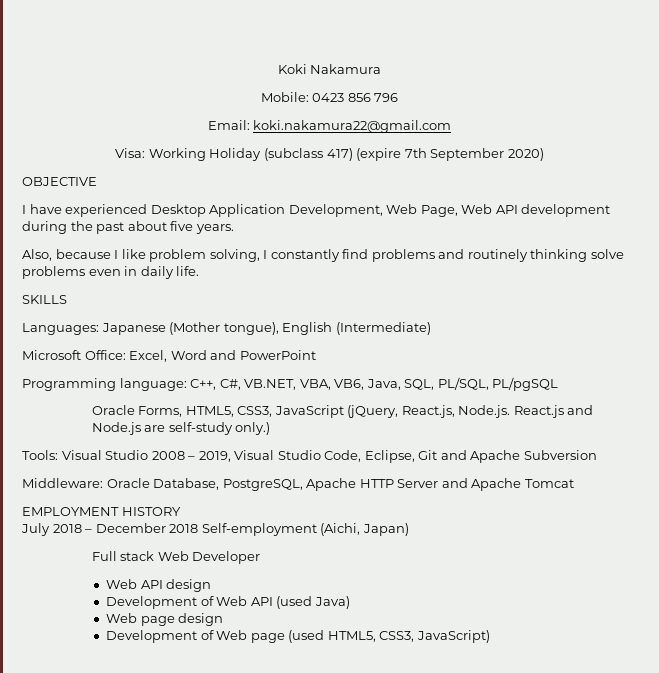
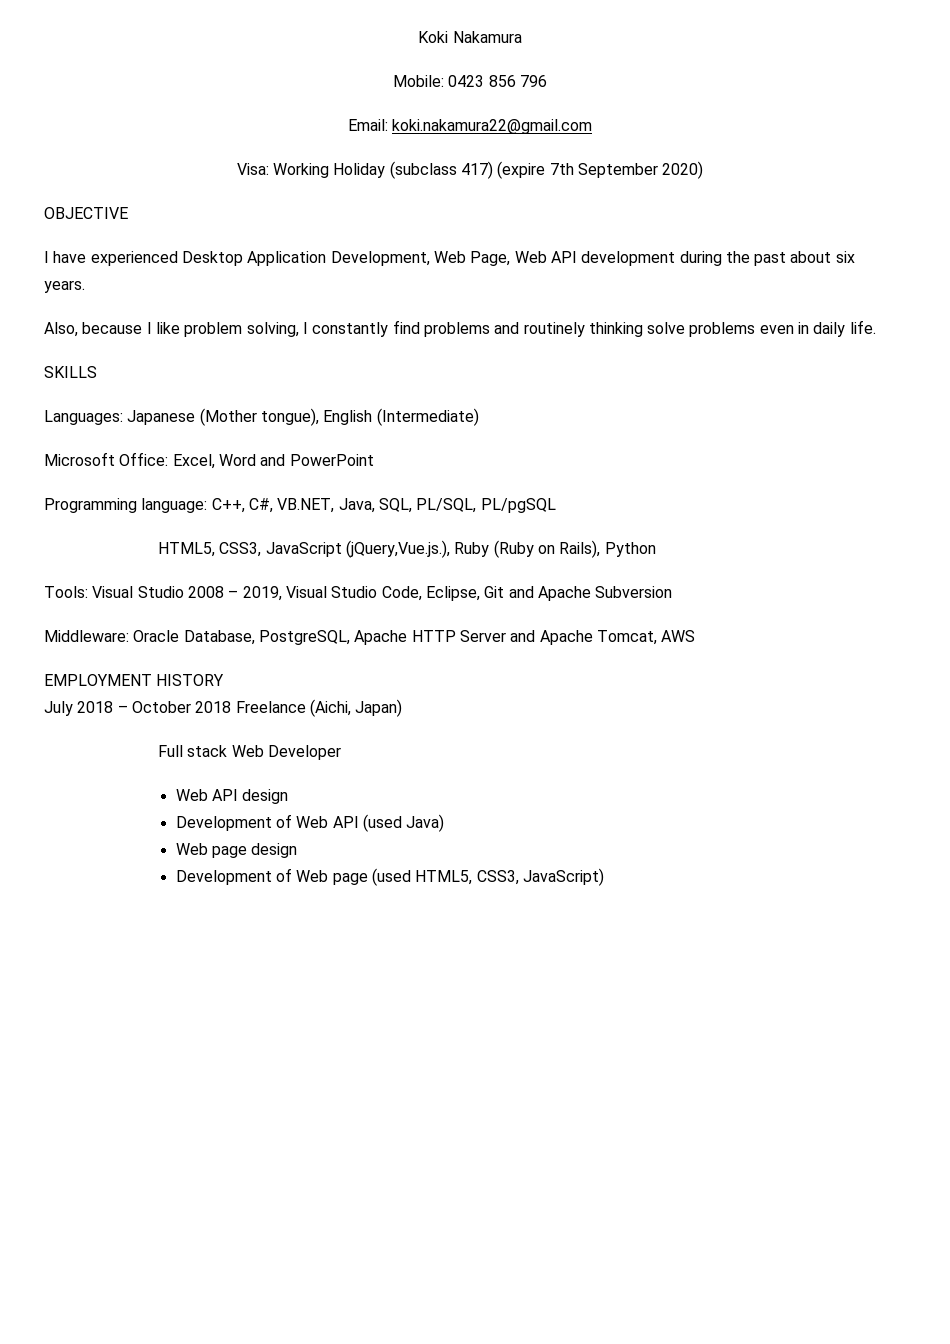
- I have experienced Desktop Application Development, Web Page, Web API development during the past about five years.
+ I have experienced Desktop Application Development, Web Page, Web API development during the past about six years.
- Programming language: C++, C#, VB.NET, VBA, VB6, Java, SQL, PL/SQL, PL/pgSQL
+ Programming language: C++, C#, VB.NET, Java, SQL, PL/SQL, PL/pgSQL
- Oracle Forms, HTML5, CSS3, JavaScript (jQuery, React.js, Node.js. React.js and Node.js are self-study only.)
+ HTML5, CSS3, JavaScript (jQuery,Vue.js.), Ruby (Ruby on Rails), Python
- Middleware: Oracle Database, PostgreSQL, Apache HTTP Server and Apache Tomcat
+ Middleware: Oracle Database, PostgreSQL, Apache HTTP Server and Apache Tomcat, AWS
- July 2018 – December 2018 Self-employment (Aichi, Japan)
+ July 2018 – October 2018 Freelance (Aichi, Japan)

